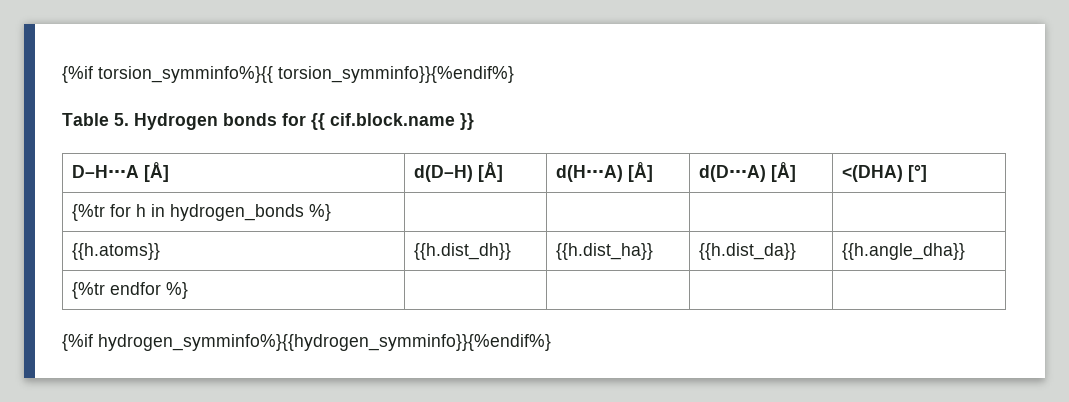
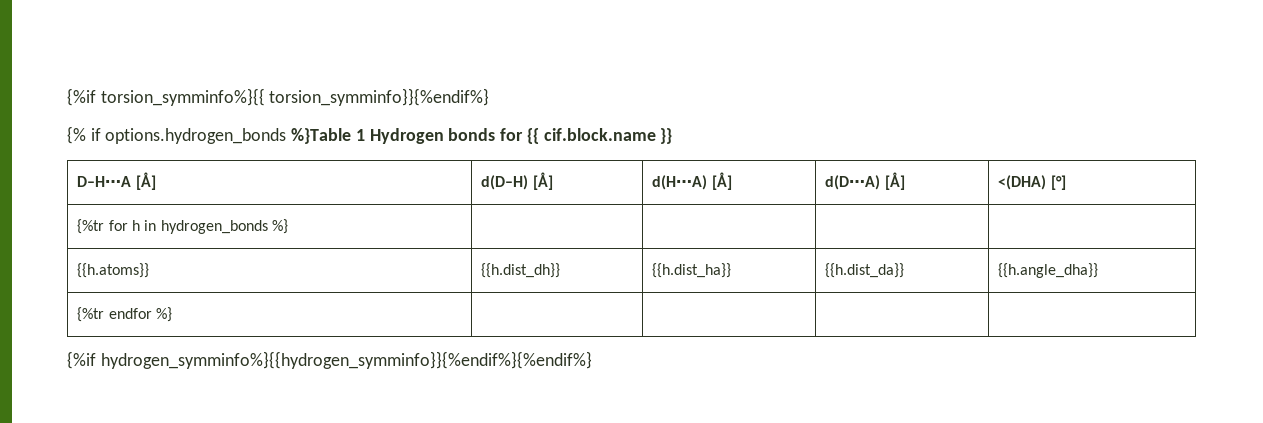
- Table 5. Hydrogen bonds for {{ cif.block.name }}
+ {% if options.hydrogen_bonds %}Table 1 Hydrogen bonds for {{ cif.block.name }}
- {%if hydrogen_symminfo%}{{hydrogen_symminfo}}{%endif%}
+ {%if hydrogen_symminfo%}{{hydrogen_symminfo}}{%endif%}{%endif%}

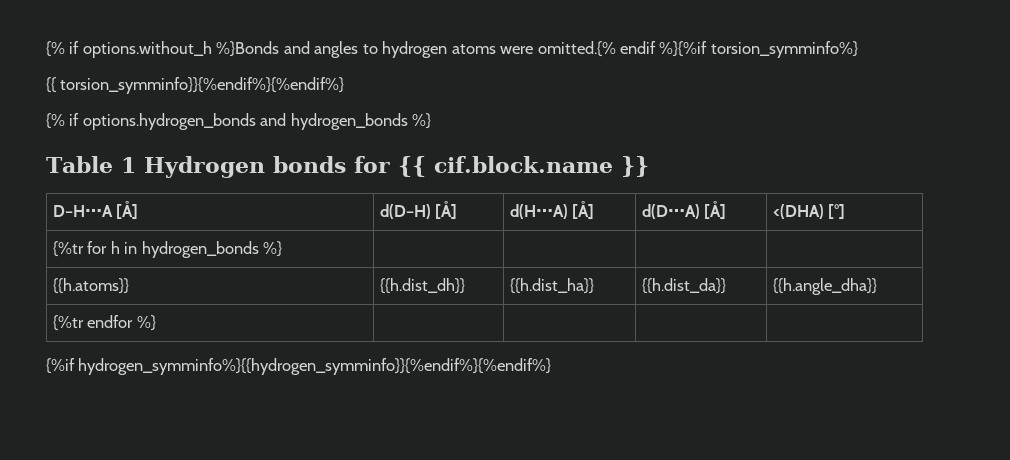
- {%if torsion_symminfo%}{{ torsion_symminfo}}{%endif%}
+ {% if options.without_h %}Bonds and angles to hydrogen atoms were omitted.{% endif %}{%if torsion_symminfo%}
+ {{ torsion_symminfo}}{%endif%}{%endif%}
- {% if options.hydrogen_bonds %}Table 1 Hydrogen bonds for {{ cif.block.name }}
+ {% if options.hydrogen_bonds and hydrogen_bonds %}
+ Table 1 Hydrogen bonds for {{ cif.block.name }}

